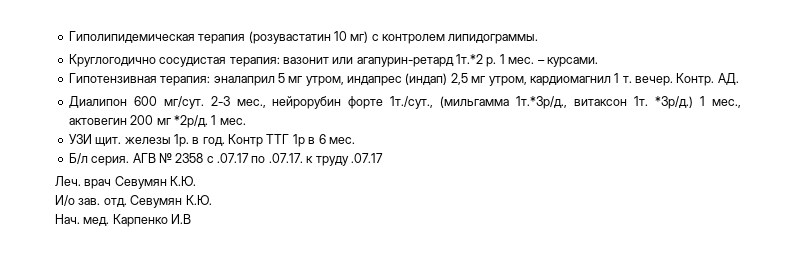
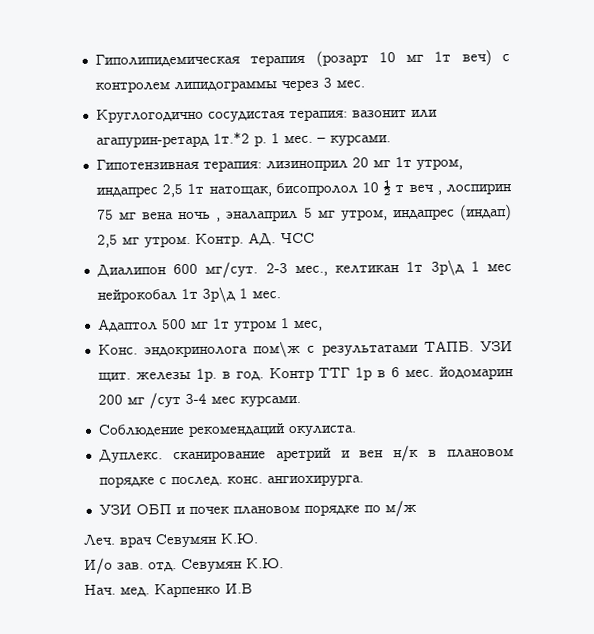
- Гиполипидемическая терапия (розувастатин 10 мг) с контролем липидограммы.
+ Гиполипидемическая терапия (розарт 10 мг 1т веч) с контролем липидограммы через 3 мес.
- Гипотензивная терапия: эналаприл 5 мг утром, индапрес (индап) 2,5 мг утром, кардиомагнил 1 т. вечер.
+ Гипотензивная терапия: лизиноприл 20 мг 1т утром, индапрес 2,5 1т натощак, бисопролол 10 ½ т веч , лоспирин 75 мг вена ночь , эналаприл 5 мг утром, индапрес (индап) 2,5 мг утром.
- АД.
+ АД. ЧСС
- 2-3 мес., нейрорубин форте 1т./сут., (мильгамма 1т.*3р/д., витаксон 1т. *3р/д.) 1 мес., актовегин 200 мг *2р/д. 1 мес.
- УЗИ щит. железы 1р. в год.
+ 2-3 мес., келтикан 1т 3р\д 1 мес нейрокобал 1т 3р\д 1 мес.
+ Адаптол 500 мг 1т утром 1 мес,
+ Конс. эндокринолога пом\ж с результатами ТАПБ. УЗИ щит. железы 1р. в год.
- Контр ТТГ 1р в 6 мес.
- Б/л серия. АГВ № 2358 с .07.17 по .07.17. к труду .07.17
+ Контр ТТГ 1р в 6 мес. йодомарин 200 мг /сут 3-4 мес курсами.
+ Соблюдение рекомендаций окулиста.
+ Дуплекс. сканирование аретрий и вен н/к в плановом порядке с послед. конс. ангиохирурга.
+ УЗИ ОБП и почек плановом порядке по м/ж

